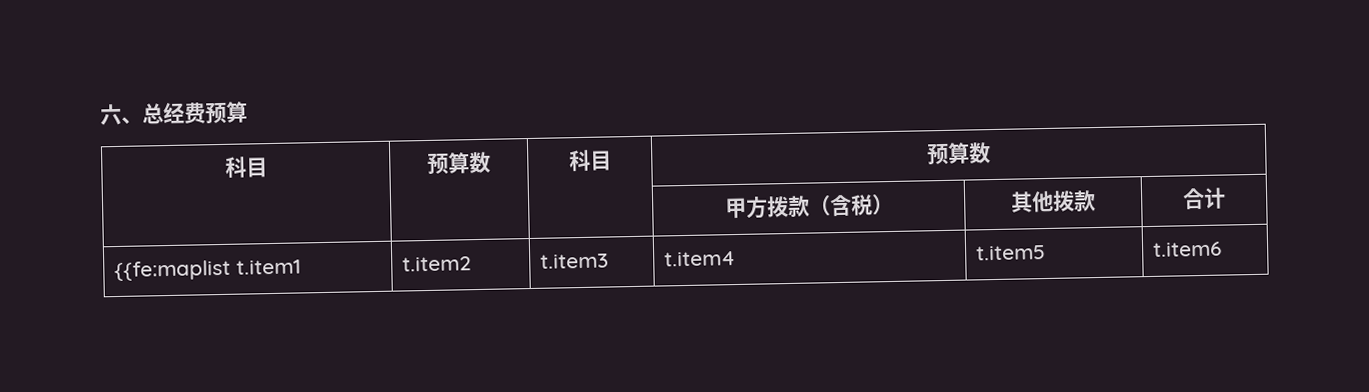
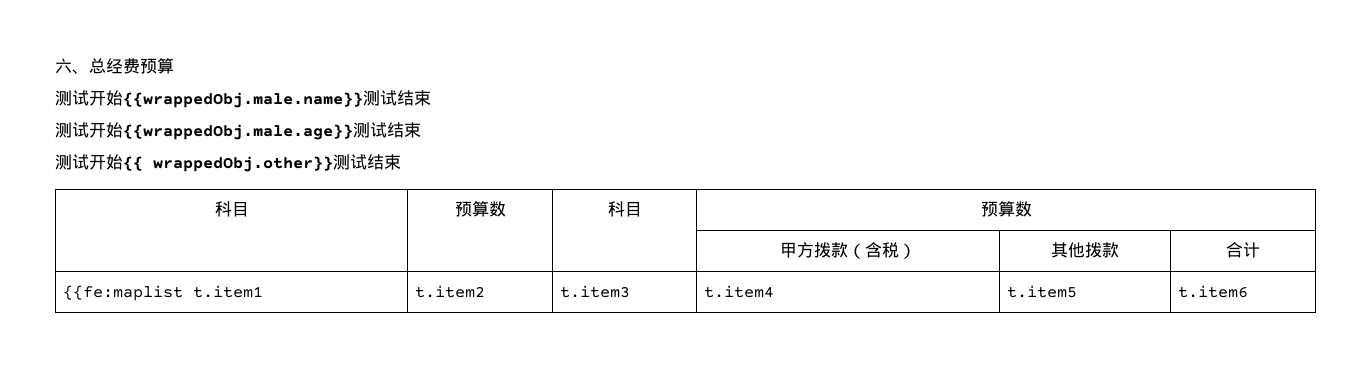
+ 测试开始{{wrappedObj.male.name}}测试结束
+ 测试开始{{wrappedObj.male.age}}测试结束
+ 测试开始{{ wrappedObj.other}}测试结束

